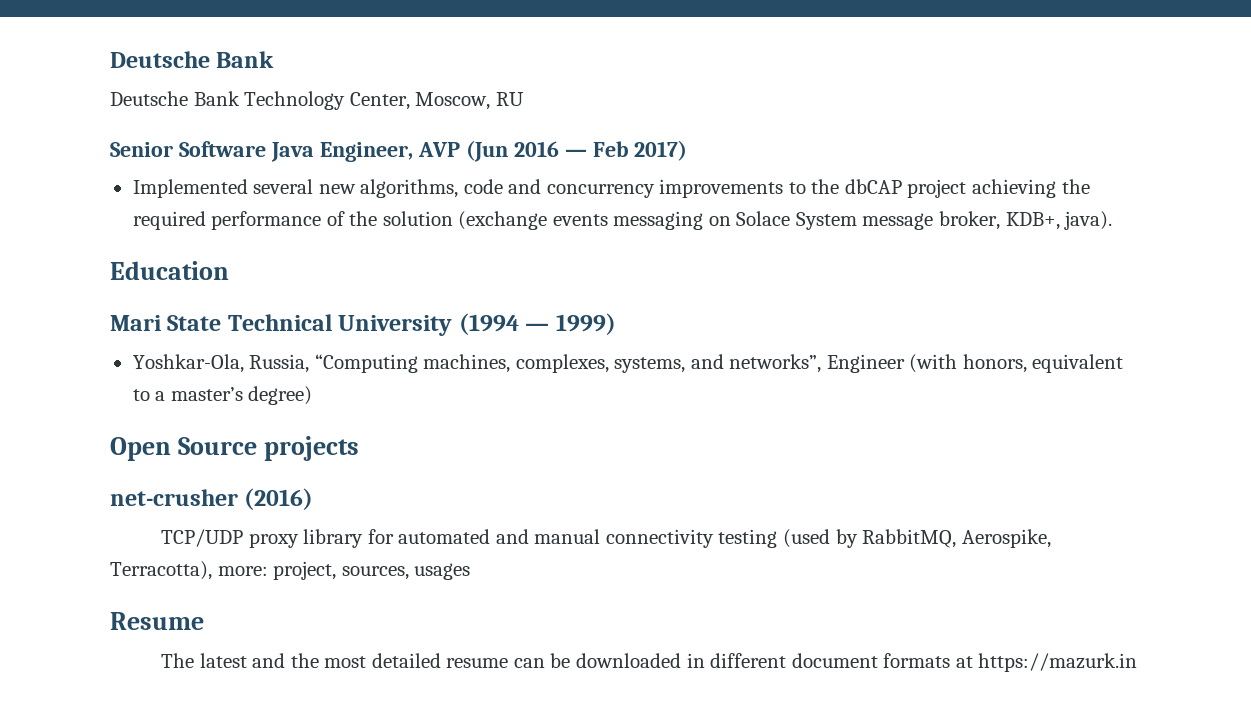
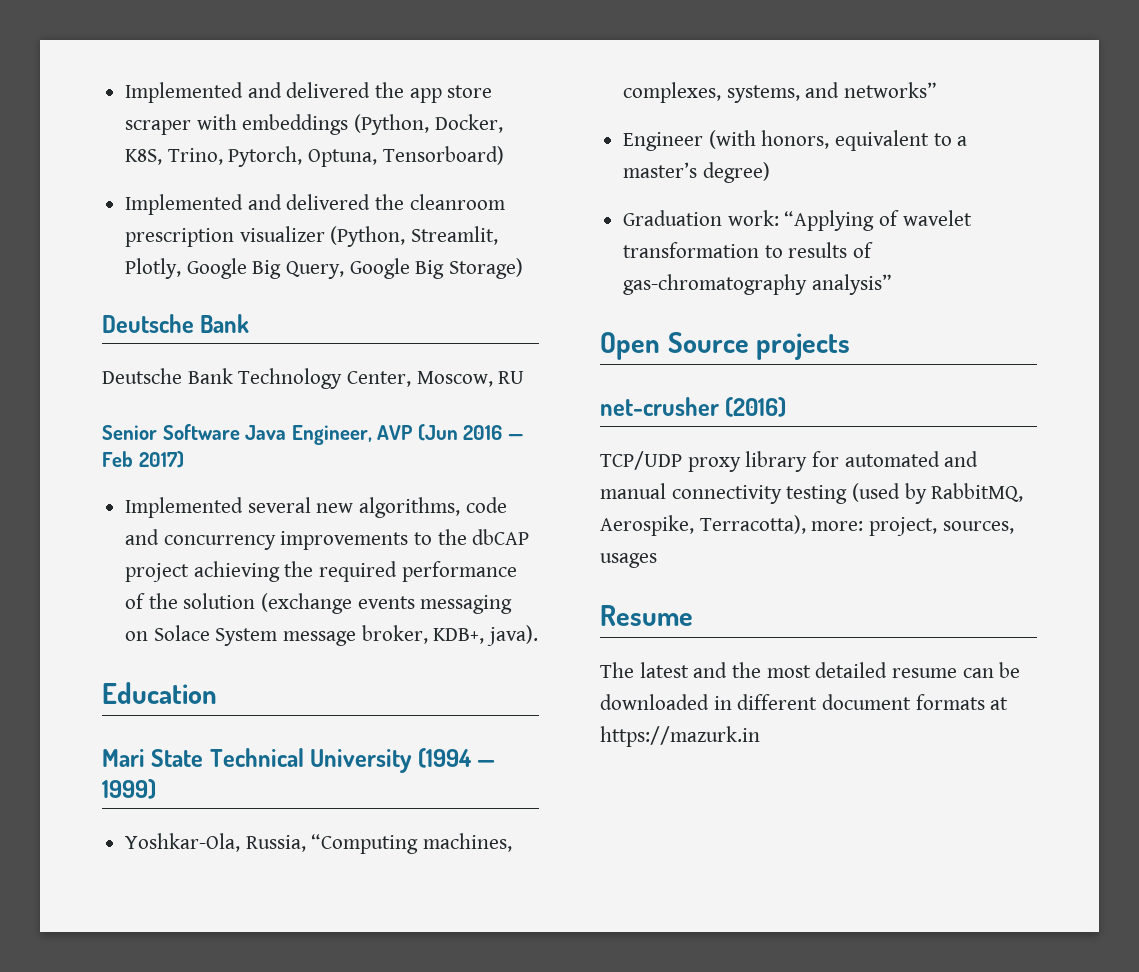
+ Implemented and delivered the app store scraper with embeddings (Python, Docker, K8S, Trino, Pytorch, Optuna, Tensorboard)
+ Implemented and delivered the cleanroom prescription visualizer (Python, Streamlit, Plotly, Google Big Query, Google Big Storage)
- Yoshkar-Ola, Russia, “Computing machines, complexes, systems, and networks”, Engineer (with honors, equivalent to a master’s degree)
+ Yoshkar-Ola, Russia, “Computing machines, complexes, systems, and networks”
+ Engineer (with honors, equivalent to a master’s degree)
+ Graduation work: “Applying of wavelet transformation to results of gas-chromatography analysis”

